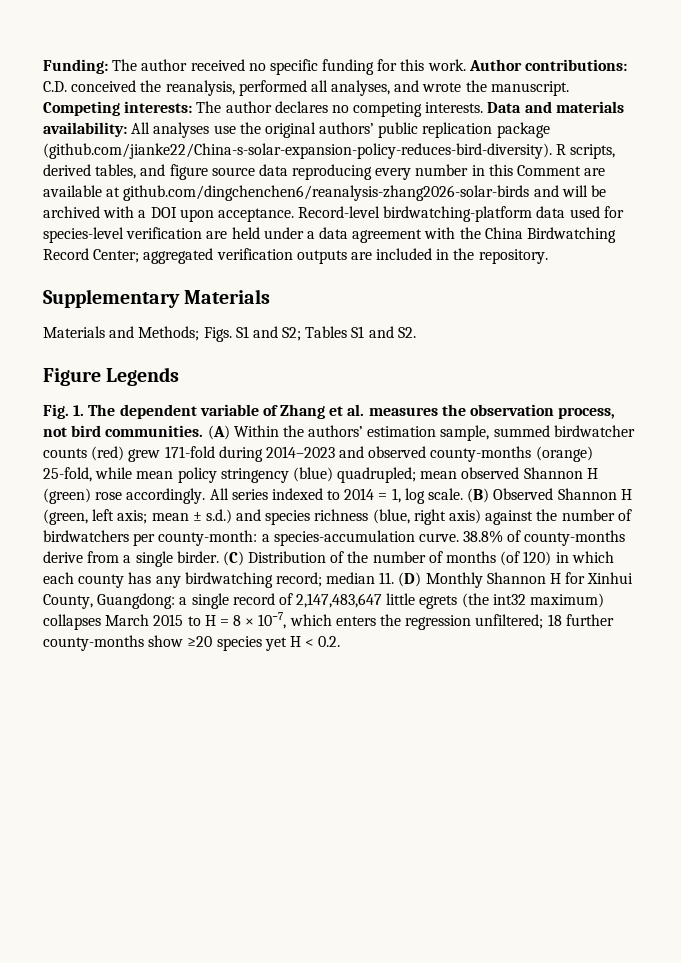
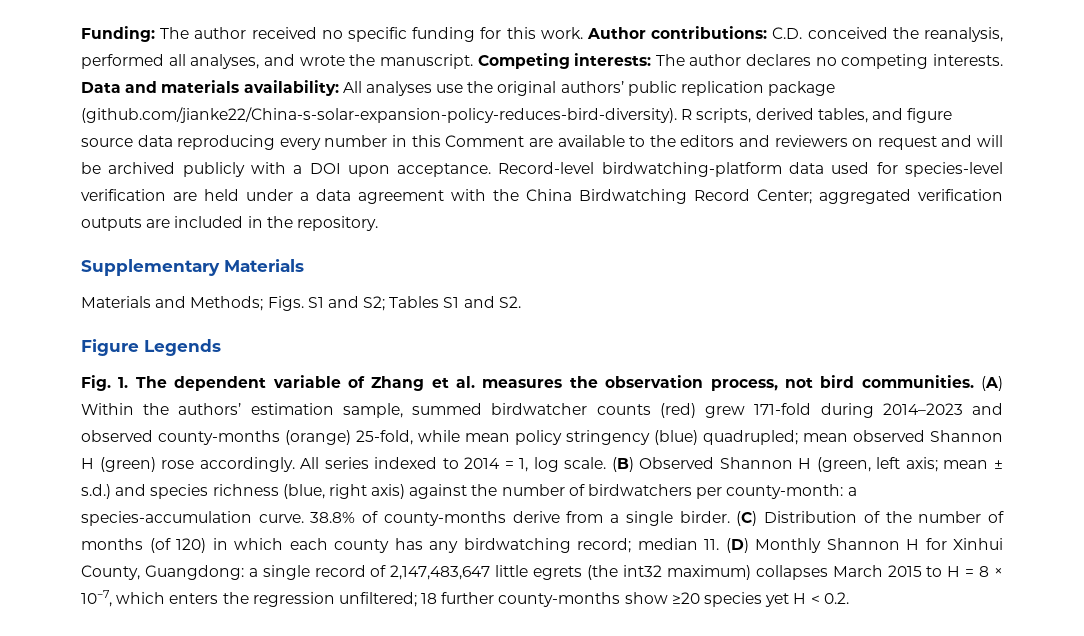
- Data and materials availability: All analyses use the original authors’ public replication package (github.com/jianke22/China-s-solar-expansion-policy-reduces-bird-diversity). R scripts, derived tables, and figure source data reproducing every number in this Comment are available at github.com/dingchenchen6/reanalysis-zhang2026-solar-birds and will be archived with a DOI upon acceptance.
+ Data and materials availability: All analyses use the original authors’ public replication package (github.com/jianke22/China-s-solar-expansion-policy-reduces-bird-diversity). R scripts, derived tables, and figure source data reproducing every number in this Comment are available to the editors and reviewers on request and will be archived publicly with a DOI upon acceptance.

